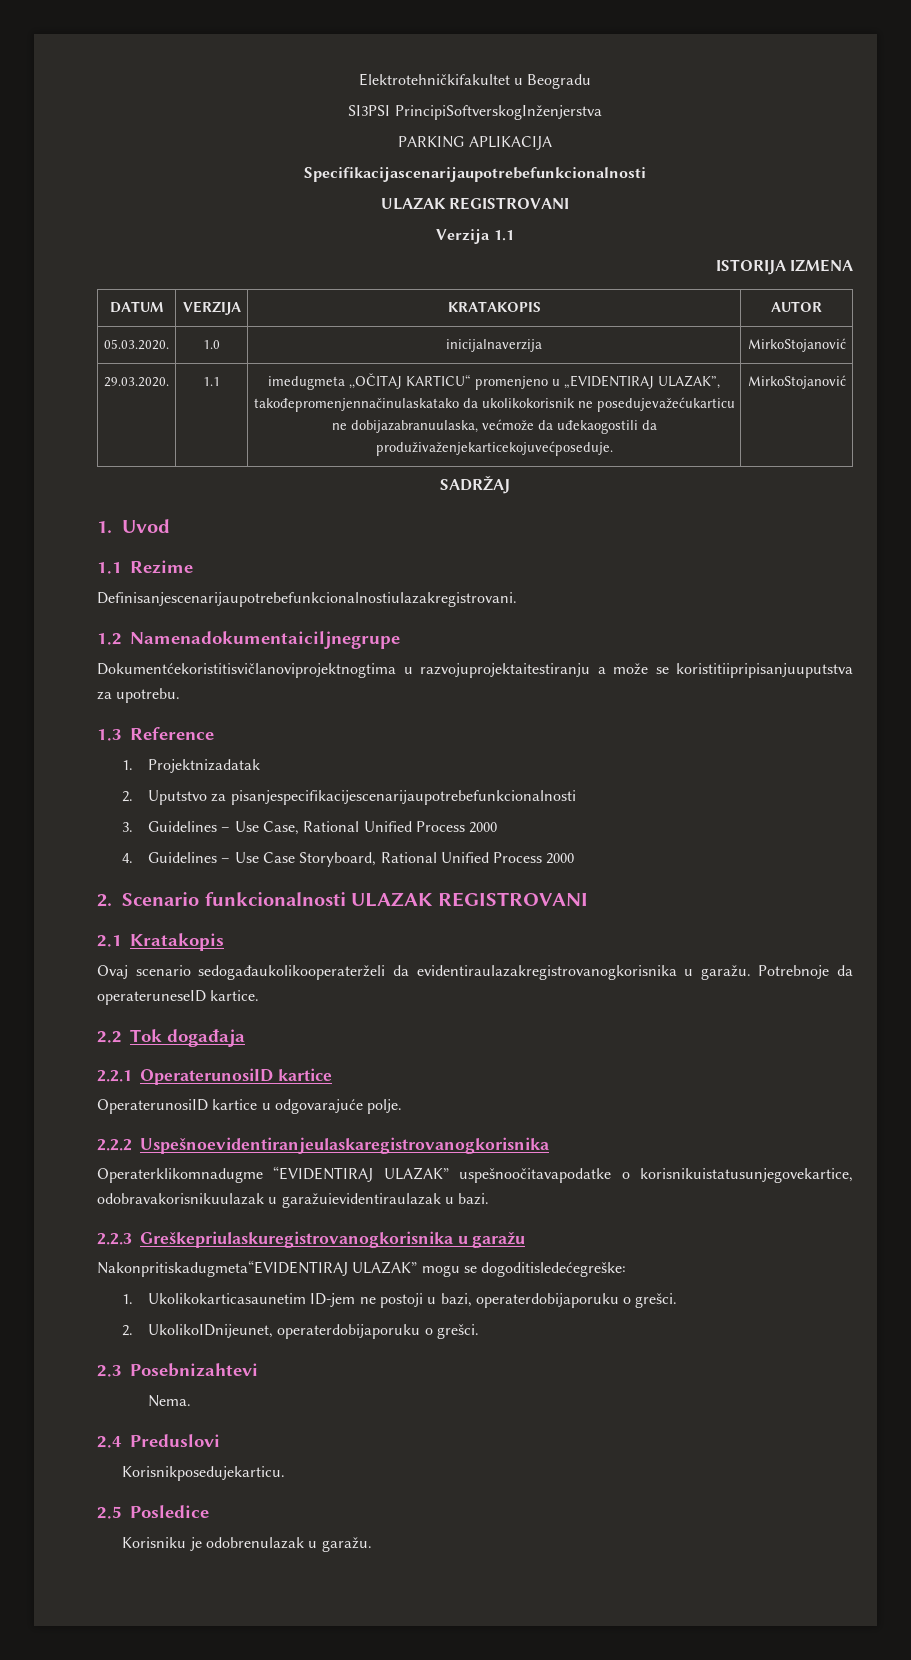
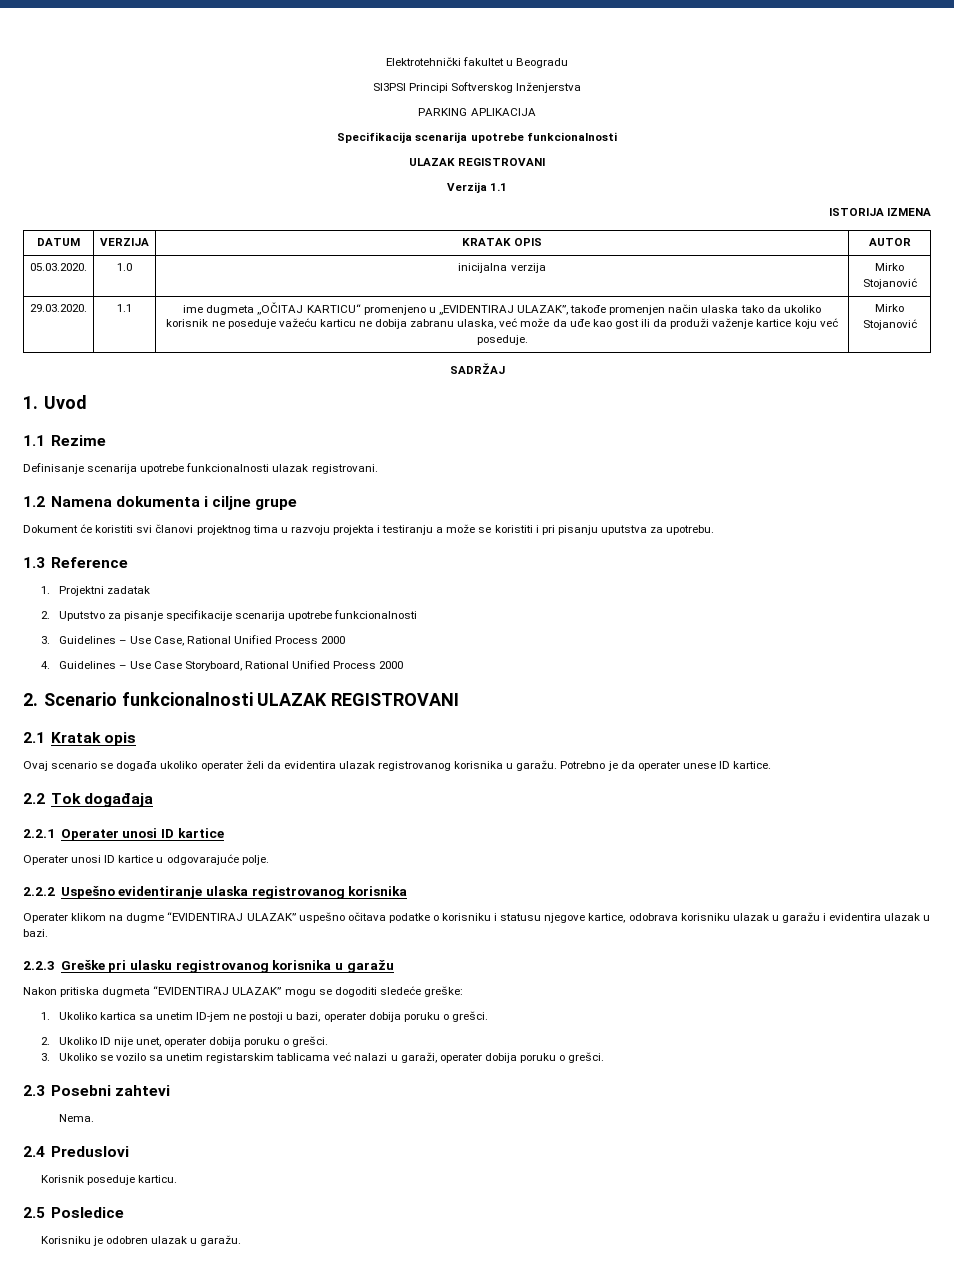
- Elektrotehničkifakultet u Beogradu
+ Elektrotehnički fakultet u Beogradu
- SI3PSI PrincipiSoftverskogInženjerstva
+ SI3PSI Principi Softverskog Inženjerstva
- Specifikacijascenarijaupotrebefunkcionalnosti
+ Specifikacija scenarija upotrebe funkcionalnosti
- DATUM | VERZIJA | KRATAKOPIS | AUTOR
+ DATUM | VERZIJA | KRATAK OPIS | AUTOR
- 05.03.2020. | 1.0 | inicijalnaverzija | MirkoStojanović
+ 05.03.2020. | 1.0 | inicijalna verzija | Mirko Stojanović
- imedugmeta ,,OČITAJ KARTICU“ promenjeno u „EVIDENTIRAJ ULAZAK”, takođepromenjennačinulaskatako da ukolikokorisnik ne posedujevažećukarticu ne dobijazabranuulaska, većmože da uđekaogostili da produživaženjekarticekojuvećposeduje. | MirkoStojanović
+ ime dugmeta ,,OČITAJ KARTICU“ promenjeno u „EVIDENTIRAJ ULAZAK”, takođe promenjen način ulaska tako da ukoliko korisnik ne poseduje važeću karticu ne dobija zabranu ulaska, već može da uđe kao gost ili da produži važenje kartice koju već poseduje. | Mirko Stojanović
- Definisanjescenarijaupotrebefunkcionalnostiulazakregistrovani.
- 1.2 Namenadokumentaiciljnegrupe
- Dokumentćekoristitisvičlanoviprojektnogtima u razvojuprojektaitestiranju a može se koristitiipripisanjuuputstva za upotrebu.
+ Definisanje scenarija upotrebe funkcionalnosti ulazak registrovani.
+ 1.2 Namena dokumenta i ciljne grupe
+ Dokument će koristiti svi članovi projektnog tima u razvoju projekta i testiranju a može se koristiti i pri pisanju uputstva za upotrebu.
- 1. Projektnizadatak
+ 1. Projektni zadatak
- 2. Uputstvo za pisanjespecifikacijescenarijaupotrebefunkcionalnosti
+ 2. Uputstvo za pisanje specifikacije scenarija upotrebe funkcionalnosti
- 2.1 Kratakopis
+ 2.1 Kratak opis
- Ovaj scenario sedogađaukolikooperaterželi da evidentiraulazakregistrovanogkorisnika u garažu. Potrebnoje da operateruneseID kartice.
+ Ovaj scenario se događa ukoliko operater želi da evidentira ulazak registrovanog korisnika u garažu. Potrebno je da operater unese ID kartice.
- 2.2.1 OperaterunosiID kartice
- OperaterunosiID kartice u odgovarajuće polje.
+ 2.2.1 Operater unosi ID kartice
+ Operater unosi ID kartice u odgovarajuće polje.
- 2.2.2 Uspešnoevidentiranjeulaskaregistrovanogkorisnika
- Operaterklikomnadugme “EVIDENTIRAJ ULAZAK” uspešnoočitavapodatke o korisnikuistatusunjegovekartice, odobravakorisnikuulazak u garažuievidentiraulazak u bazi.
- 2.2.3 Greškepriulaskuregistrovanogkorisnika u garažu
- Nakonpritiskadugmeta“EVIDENTIRAJ ULAZAK” mogu se dogoditisledećegreške:
- 1. Ukolikokarticasaunetim ID-jem ne postoji u bazi, operaterdobijaporuku o grešci.
+ 2.2.2 Uspešno evidentiranje ulaska registrovanog korisnika
+ Operater klikom na dugme “EVIDENTIRAJ ULAZAK” uspešno očitava podatke o korisniku i statusu njegove kartice, odobrava korisniku ulazak u garažu i evidentira ulazak u bazi.
+ 2.2.3 Greške pri ulasku registrovanog korisnika u garažu
+ Nakon pritiska dugmeta “EVIDENTIRAJ ULAZAK” mogu se dogoditi sledeće greške:
+ 1. Ukoliko kartica sa unetim ID-jem ne postoji u bazi, operater dobija poruku o grešci.
- 2. UkolikoIDnijeunet, operaterdobijaporuku o grešci.
- 2.3 Posebnizahtevi
+ 2. Ukoliko ID nije unet, operater dobija poruku o grešci.
+ 3. Ukoliko se vozilo sa unetim registarskim tablicama već nalazi u garaži, operater dobija poruku o grešci.
+ 2.3 Posebni zahtevi
- Korisnikposedujekarticu.
+ Korisnik poseduje karticu.
- Korisniku je odobrenulazak u garažu.
+ Korisniku je odobren ulazak u garažu.

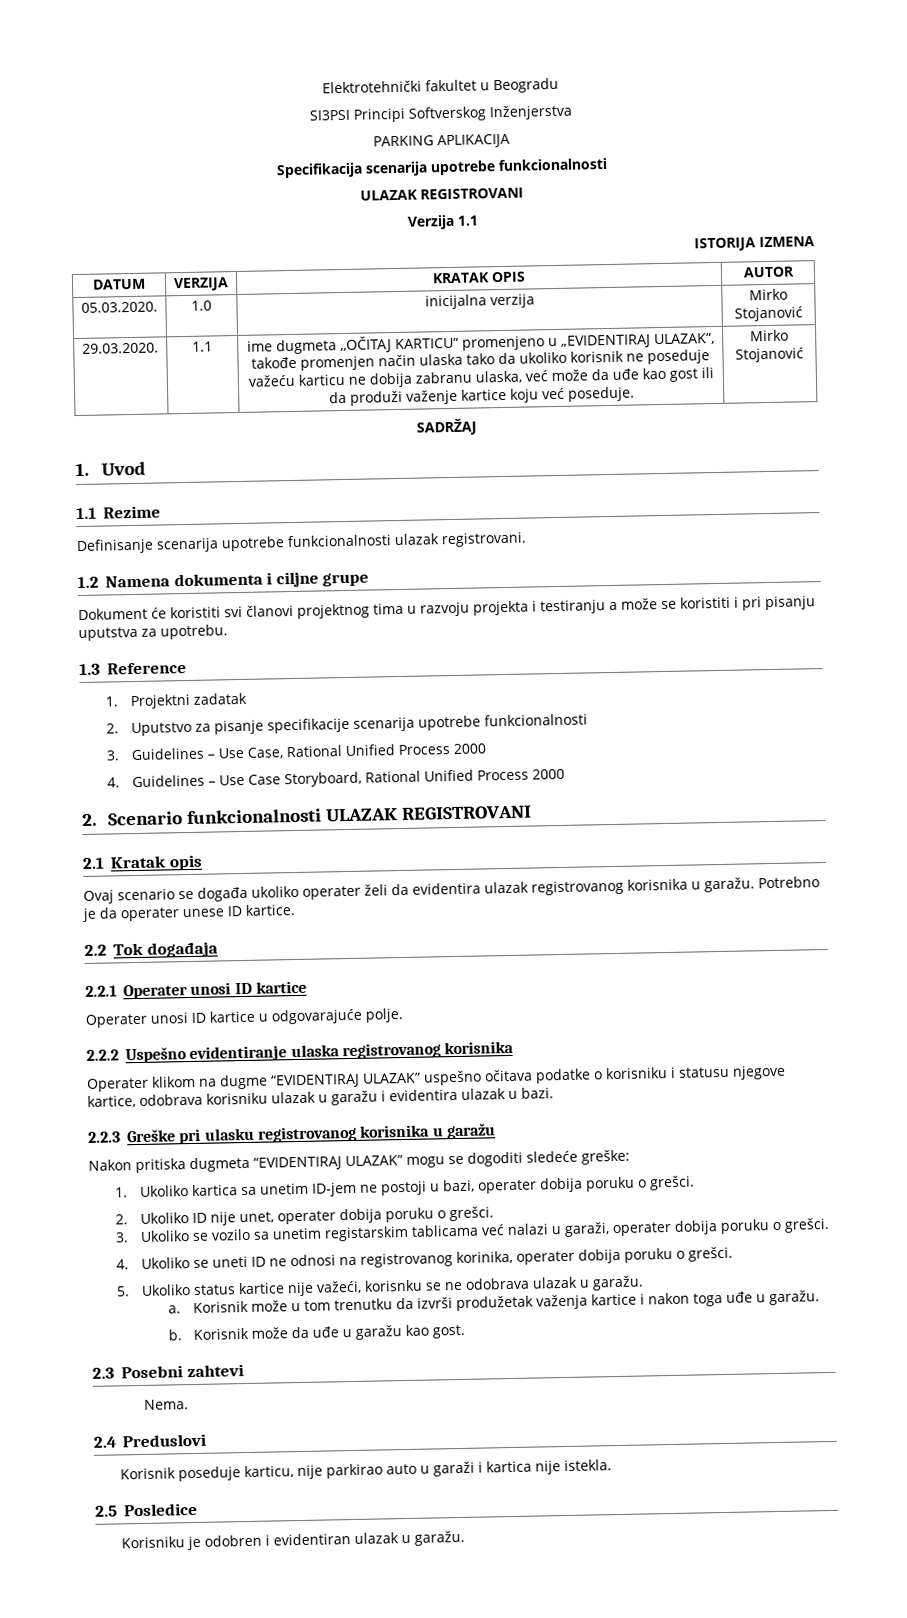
+ 4. Ukoliko se uneti ID ne odnosi na registrovanog korinika, operater dobija poruku o grešci.
+ 5. Ukoliko status kartice nije važeći, korisnku se ne odobrava ulazak u garažu.
+ a. Korisnik može u tom trenutku da izvrši produžetak važenja kartice i nakon toga uđe u garažu.
+ b. Korisnik može da uđe u garažu kao gost.
- Korisnik poseduje karticu.
+ Korisnik poseduje karticu, nije parkirao auto u garaži i kartica nije istekla.
- Korisniku je odobren ulazak u garažu.
+ Korisniku je odobren i evidentiran ulazak u garažu.

